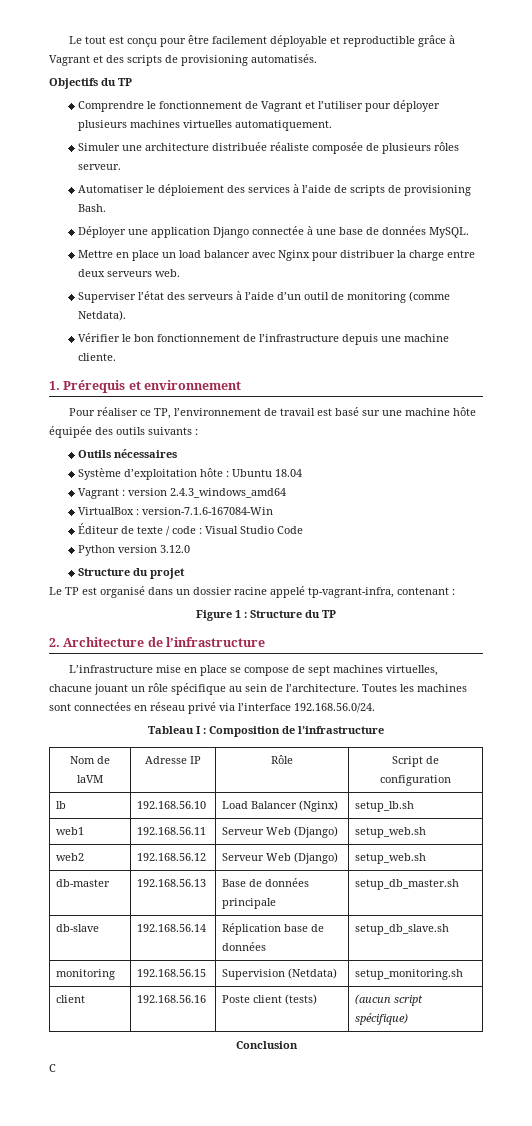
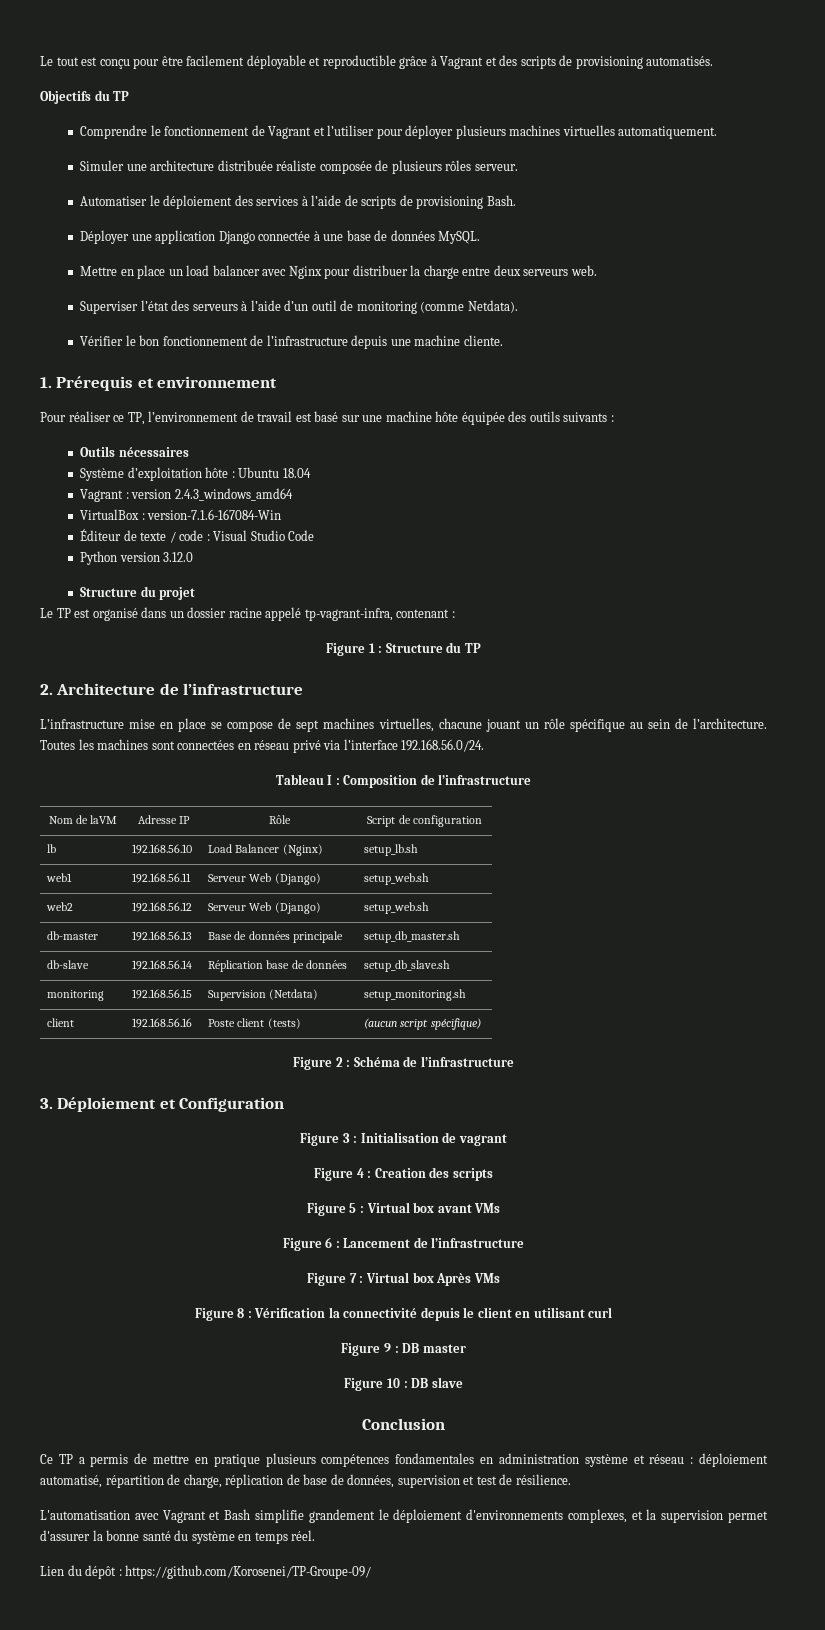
+ Figure 2 : Schéma de l’infrastructure
+ 3. Déploiement et Configuration
+ Figure 3 : Initialisation de vagrant
+ Figure 4 : Creation des scripts
+ Figure 5 : Virtual box avant VMs
+ Figure 6 : Lancement de l’infrastructure
+ Figure 7 : Virtual box Après VMs
+ Figure 8 : Vérification la connectivité depuis le client en utilisant curl
+ Figure 9 : DB master
+ Figure 10 : DB slave
  Conclusion
- C
+ Ce TP a permis de mettre en pratique plusieurs compétences fondamentales en administration système et réseau : déploiement automatisé, répartition de charge, réplication de base de données, supervision et test de résilience.
+ L'automatisation avec Vagrant et Bash simplifie grandement le déploiement d'environnements complexes, et la supervision permet d'assurer la bonne santé du système en temps réel.
+ Lien du dépôt : https://github.com/Korosenei/TP-Groupe-09/

